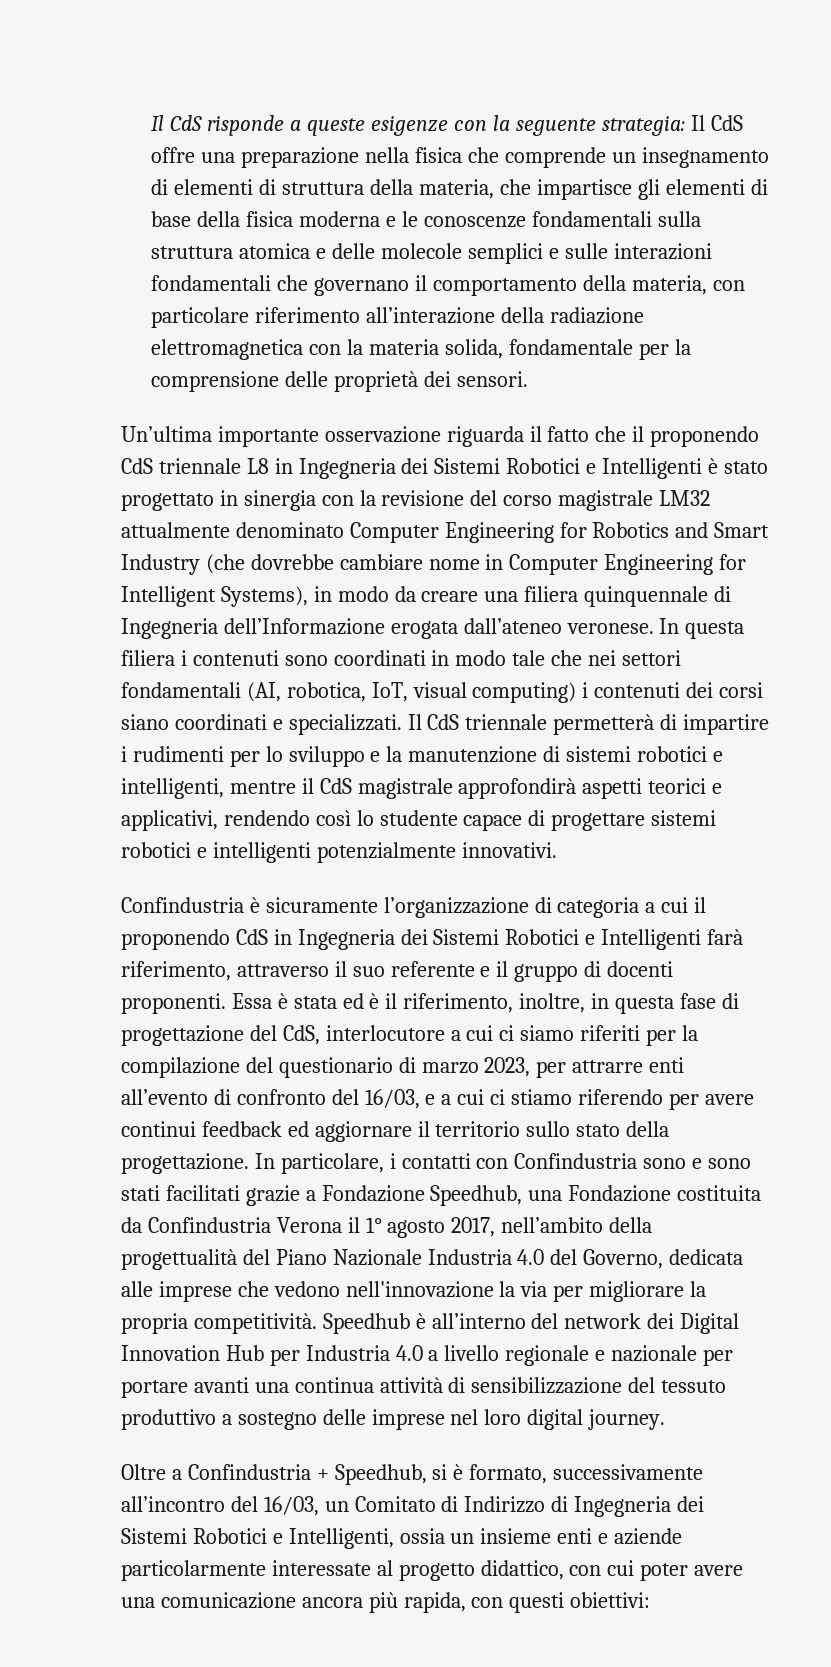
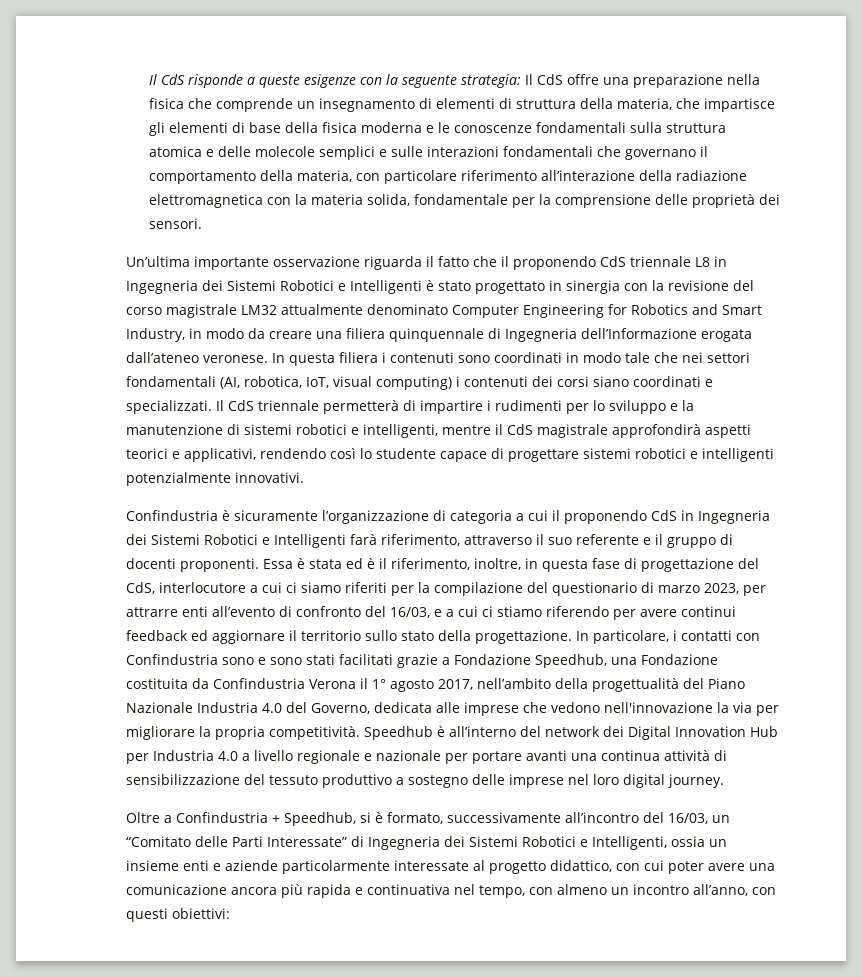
- Un’ultima importante osservazione riguarda il fatto che il proponendo CdS triennale L8 in Ingegneria dei Sistemi Robotici e Intelligenti è stato progettato in sinergia con la revisione del corso magistrale LM32 attualmente denominato Computer Engineering for Robotics and Smart Industry (che dovrebbe cambiare nome in Computer Engineering for Intelligent Systems), in modo da creare una filiera quinquennale di Ingegneria dell’Informazione erogata dall’ateneo veronese.
+ Un’ultima importante osservazione riguarda il fatto che il proponendo CdS triennale L8 in Ingegneria dei Sistemi Robotici e Intelligenti è stato progettato in sinergia con la revisione del corso magistrale LM32 attualmente denominato Computer Engineering for Robotics and Smart Industry, in modo da creare una filiera quinquennale di Ingegneria dell’Informazione erogata dall’ateneo veronese.
- Oltre a Confindustria + Speedhub, si è formato, successivamente all’incontro del 16/03, un Comitato di Indirizzo di Ingegneria dei Sistemi Robotici e Intelligenti, ossia un insieme enti e aziende particolarmente interessate al progetto didattico, con cui poter avere una comunicazione ancora più rapida, con questi obiettivi:
+ Oltre a Confindustria + Speedhub, si è formato, successivamente all’incontro del 16/03, un “Comitato delle Parti Interessate” di Ingegneria dei Sistemi Robotici e Intelligenti, ossia un insieme enti e aziende particolarmente interessate al progetto didattico, con cui poter avere una comunicazione ancora più rapida e continuativa nel tempo, con almeno un incontro all’anno, con questi obiettivi:

